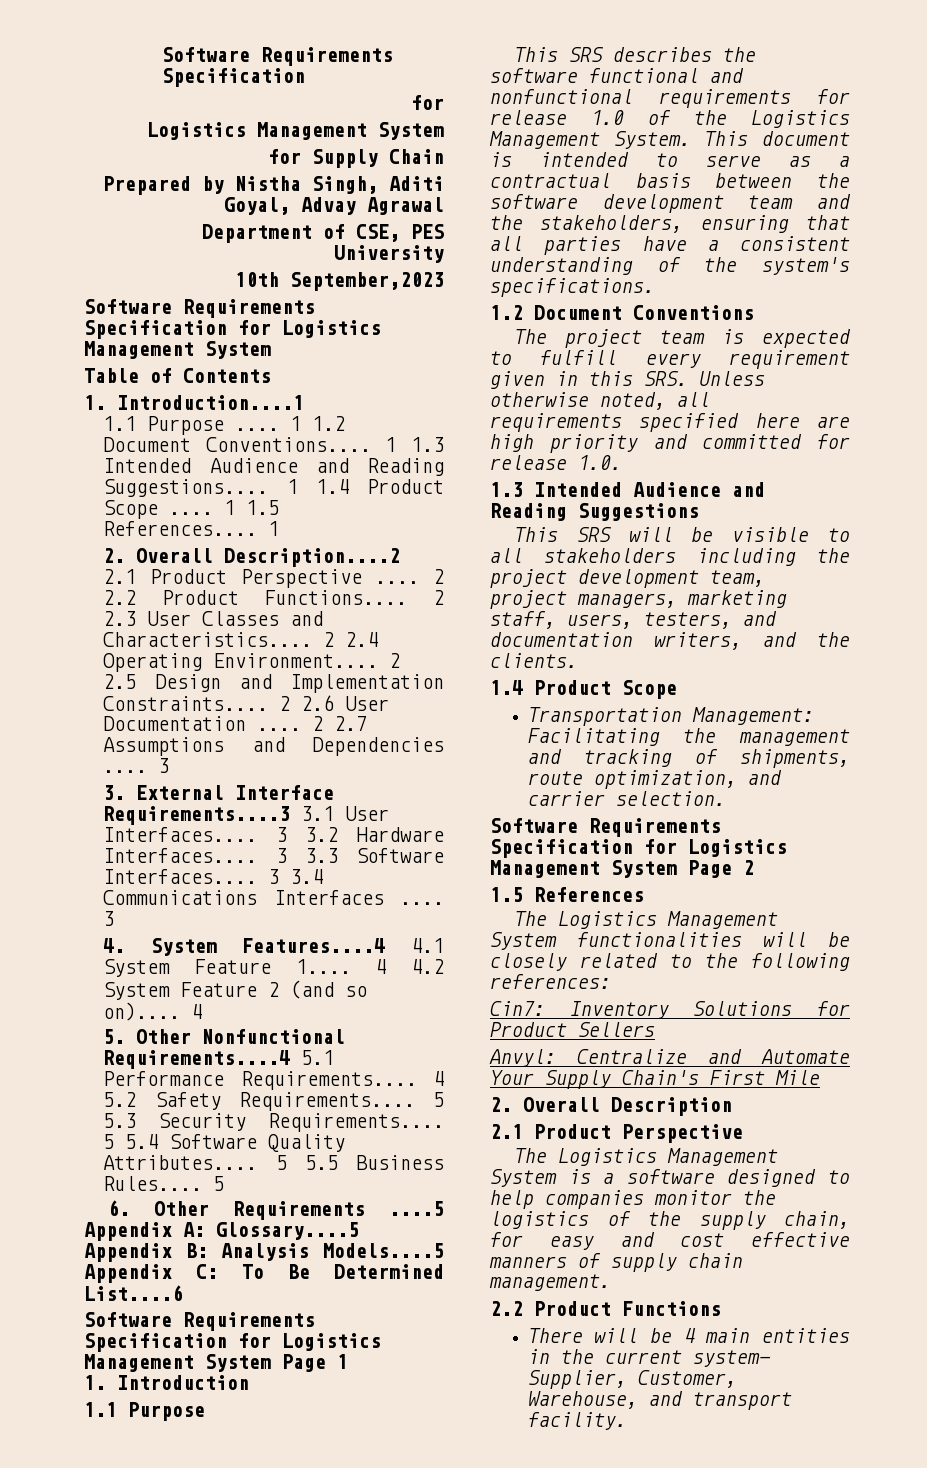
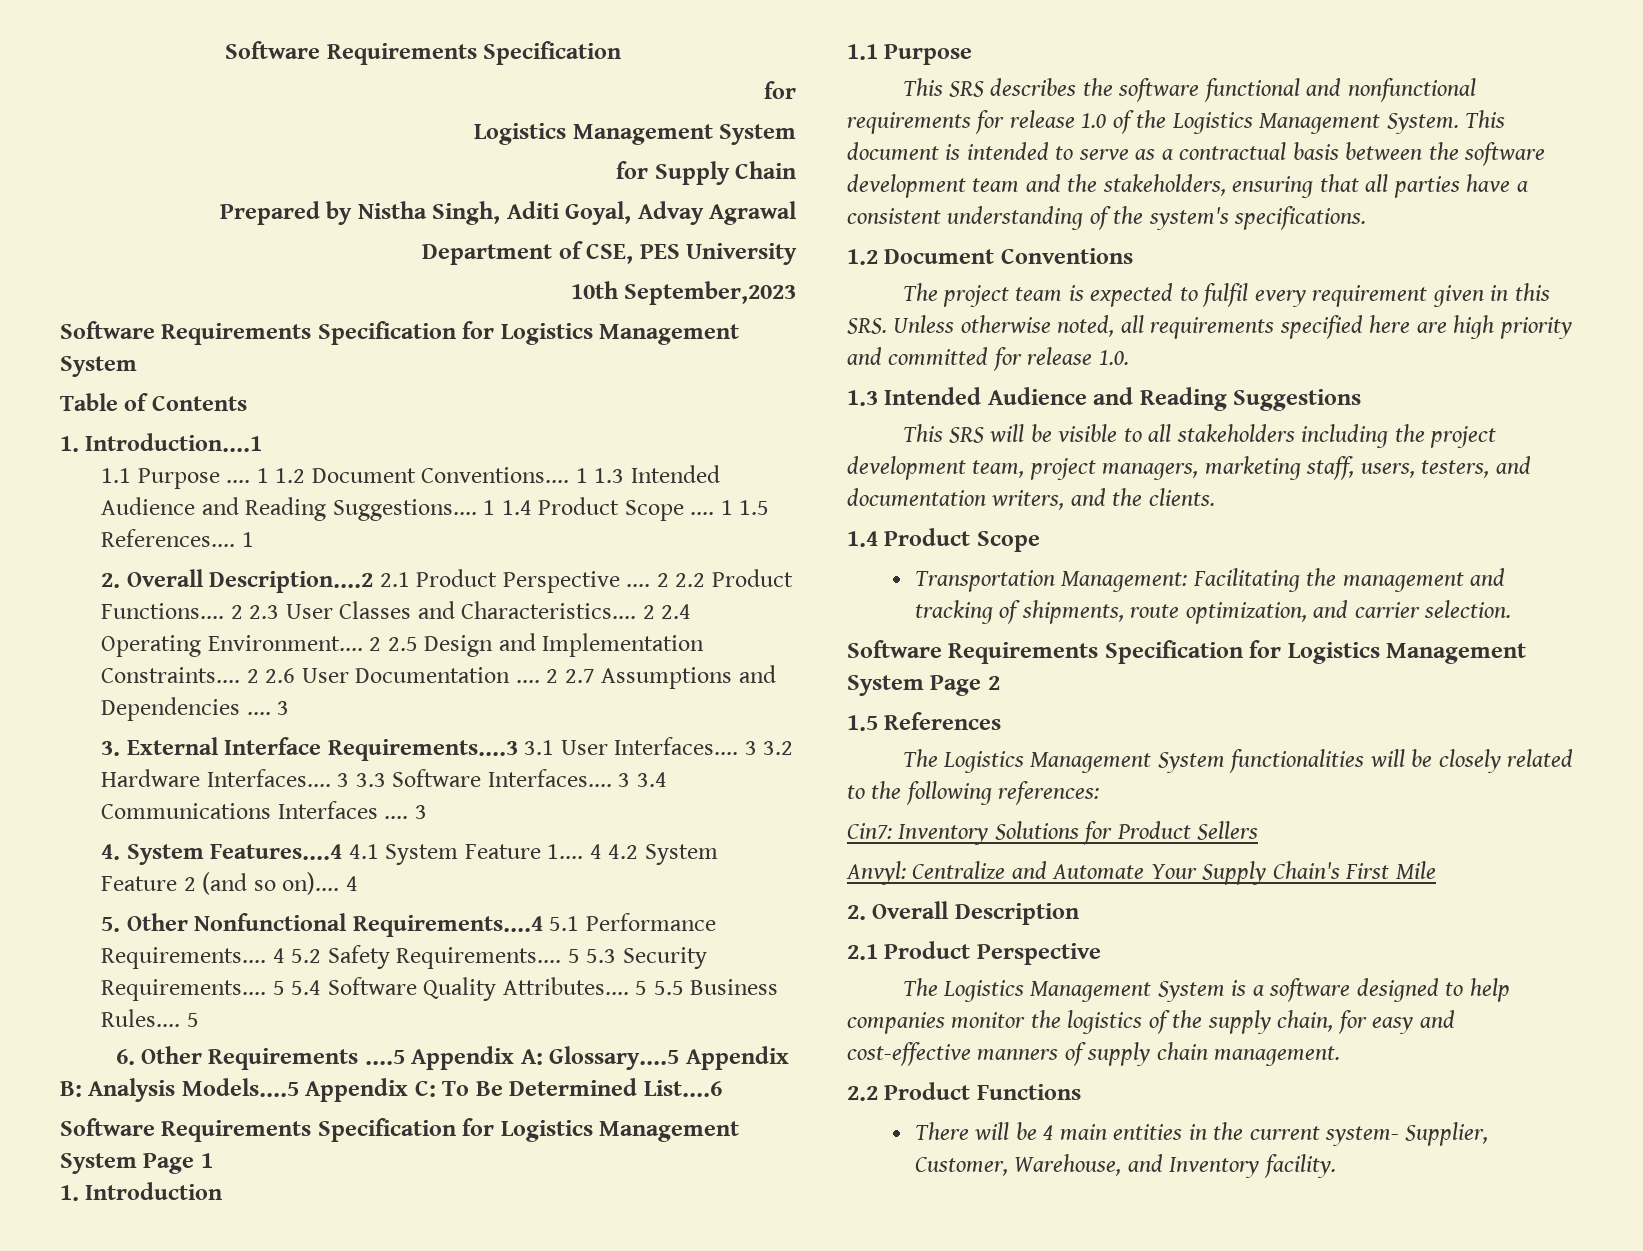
- The project team is expected to fulfill every requirement given in this SRS. Unless otherwise noted, all requirements specified here are high priority and committed for release 1.0.
+ The project team is expected to fulfil every requirement given in this SRS. Unless otherwise noted, all requirements specified here are high priority and committed for release 1.0.
- The Logistics Management System is a software designed to help companies monitor the logistics of the supply chain, for easy and cost effective manners of supply chain management.
+ The Logistics Management System is a software designed to help companies monitor the logistics of the supply chain, for easy and cost-effective manners of supply chain management.
- There will be 4 main entities in the current system- Supplier, Customer, Warehouse, and transport facility.
+ There will be 4 main entities in the current system- Supplier, Customer, Warehouse, and Inventory facility.

